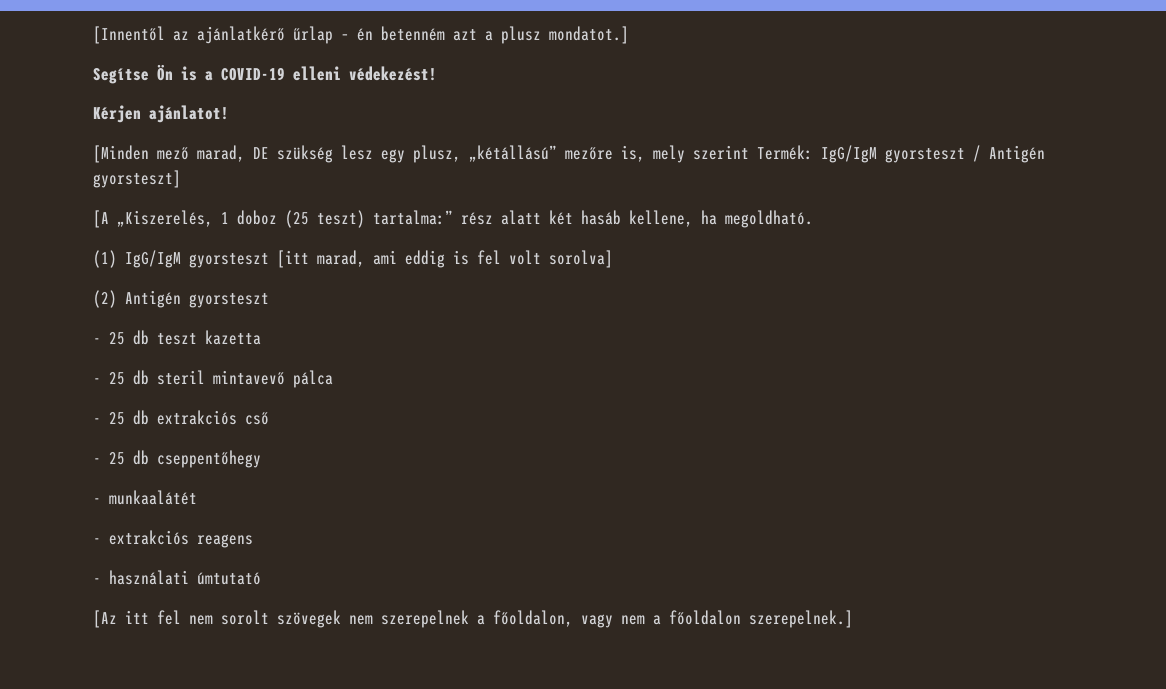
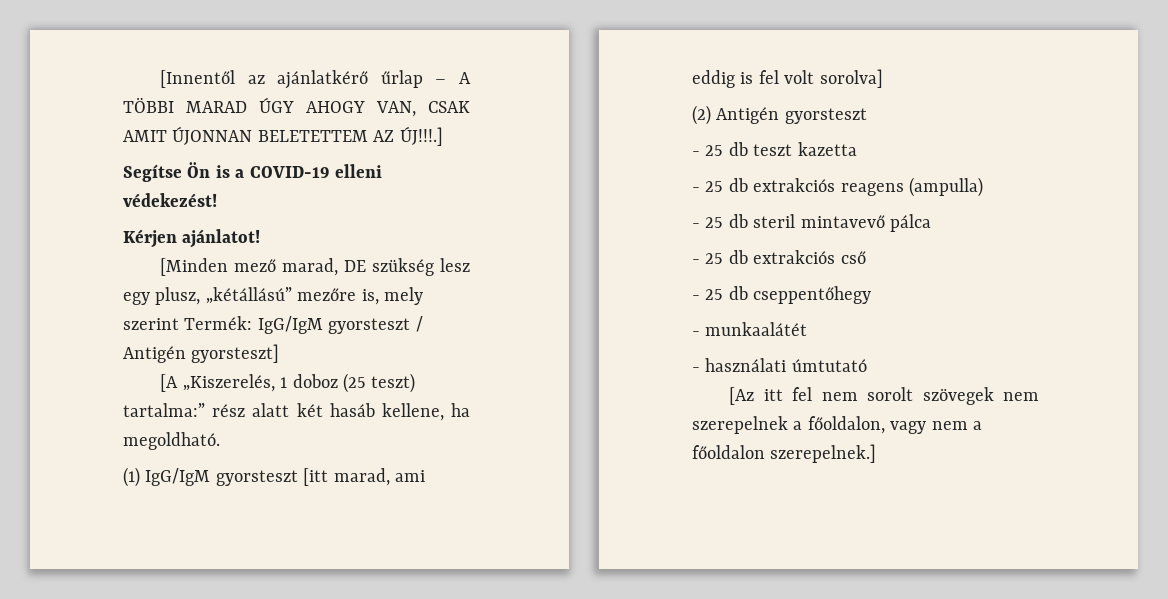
- [Innentől az ajánlatkérő űrlap – én betenném azt a plusz mondatot.]
+ [Innentől az ajánlatkérő űrlap – A TÖBBI MARAD ÚGY AHOGY VAN, CSAK AMIT ÚJONNAN BELETETTEM AZ ÚJ!!!.]
+ - 25 db extrakciós reagens (ampulla)
- - extrakciós reagens

